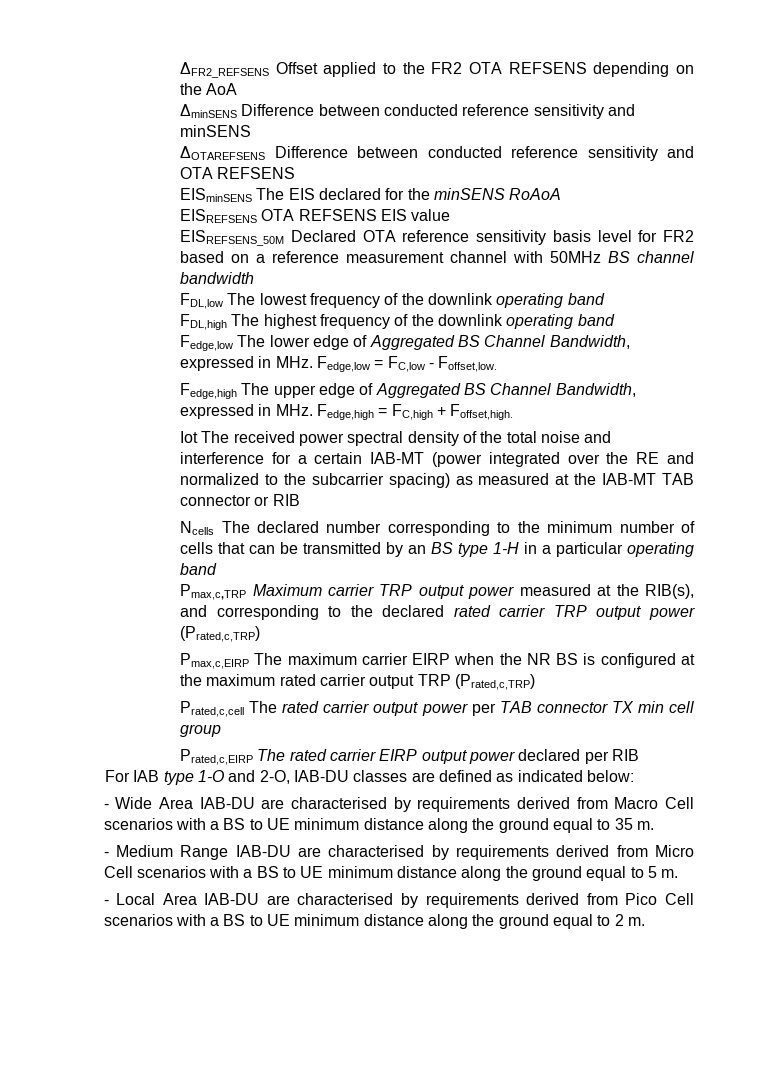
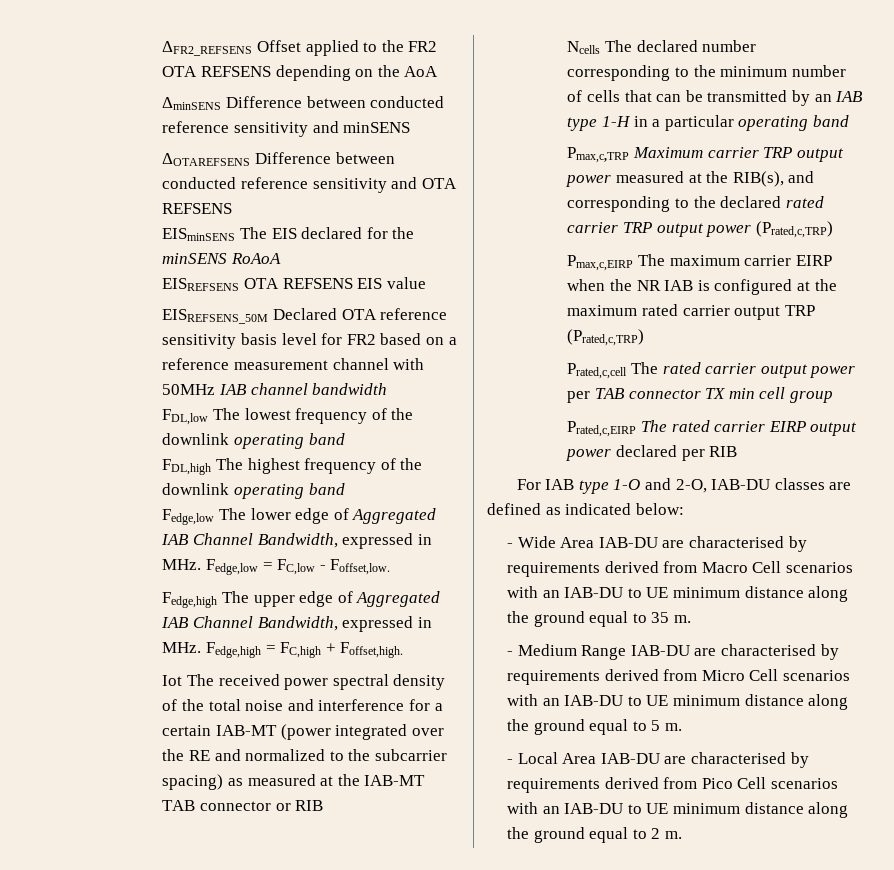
- EISREFSENS_50M Declared OTA reference sensitivity basis level for FR2 based on a reference measurement channel with 50MHz BS channel bandwidth
+ EISREFSENS_50M Declared OTA reference sensitivity basis level for FR2 based on a reference measurement channel with 50MHz IAB channel bandwidth
- Fedge,low The lower edge of Aggregated BS Channel Bandwidth, expressed in MHz. Fedge,low = FC,low - Foffset,low.
+ Fedge,low The lower edge of Aggregated IAB Channel Bandwidth, expressed in MHz. Fedge,low = FC,low - Foffset,low.
- Fedge,high The upper edge of Aggregated BS Channel Bandwidth, expressed in MHz. Fedge,high = FC,high + Foffset,high.
+ Fedge,high The upper edge of Aggregated IAB Channel Bandwidth, expressed in MHz. Fedge,high = FC,high + Foffset,high.
- Ncells The declared number corresponding to the minimum number of cells that can be transmitted by an BS type 1-H in a particular operating band
+ Ncells The declared number corresponding to the minimum number of cells that can be transmitted by an IAB type 1-H in a particular operating band
- Pmax,c,EIRP The maximum carrier EIRP when the NR BS is configured at the maximum rated carrier output TRP (Prated,c,TRP)
+ Pmax,c,EIRP The maximum carrier EIRP when the NR IAB is configured at the maximum rated carrier output TRP (Prated,c,TRP)
- - Wide Area IAB-DU are characterised by requirements derived from Macro Cell scenarios with a BS to UE minimum distance along the ground equal to 35 m.
+ - Wide Area IAB-DU are characterised by requirements derived from Macro Cell scenarios with an IAB-DU to UE minimum distance along the ground equal to 35 m.
- - Medium Range IAB-DU are characterised by requirements derived from Micro Cell scenarios with a BS to UE minimum distance along the ground equal to 5 m.
+ - Medium Range IAB-DU are characterised by requirements derived from Micro Cell scenarios with an IAB-DU to UE minimum distance along the ground equal to 5 m.
- - Local Area IAB-DU are characterised by requirements derived from Pico Cell scenarios with a BS to UE minimum distance along the ground equal to 2 m.
+ - Local Area IAB-DU are characterised by requirements derived from Pico Cell scenarios with an IAB-DU to UE minimum distance along the ground equal to 2 m.

